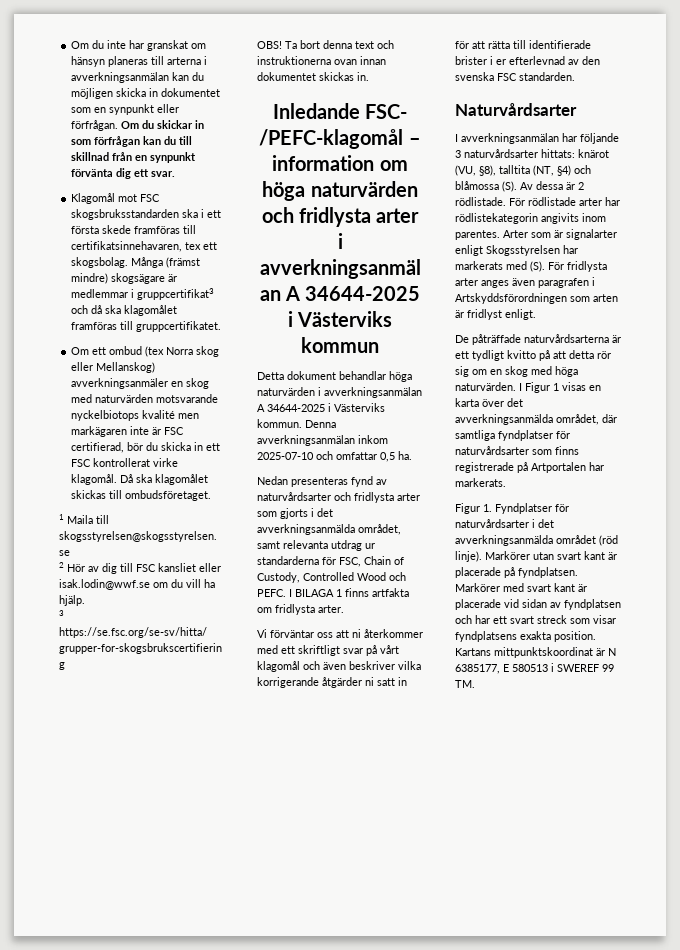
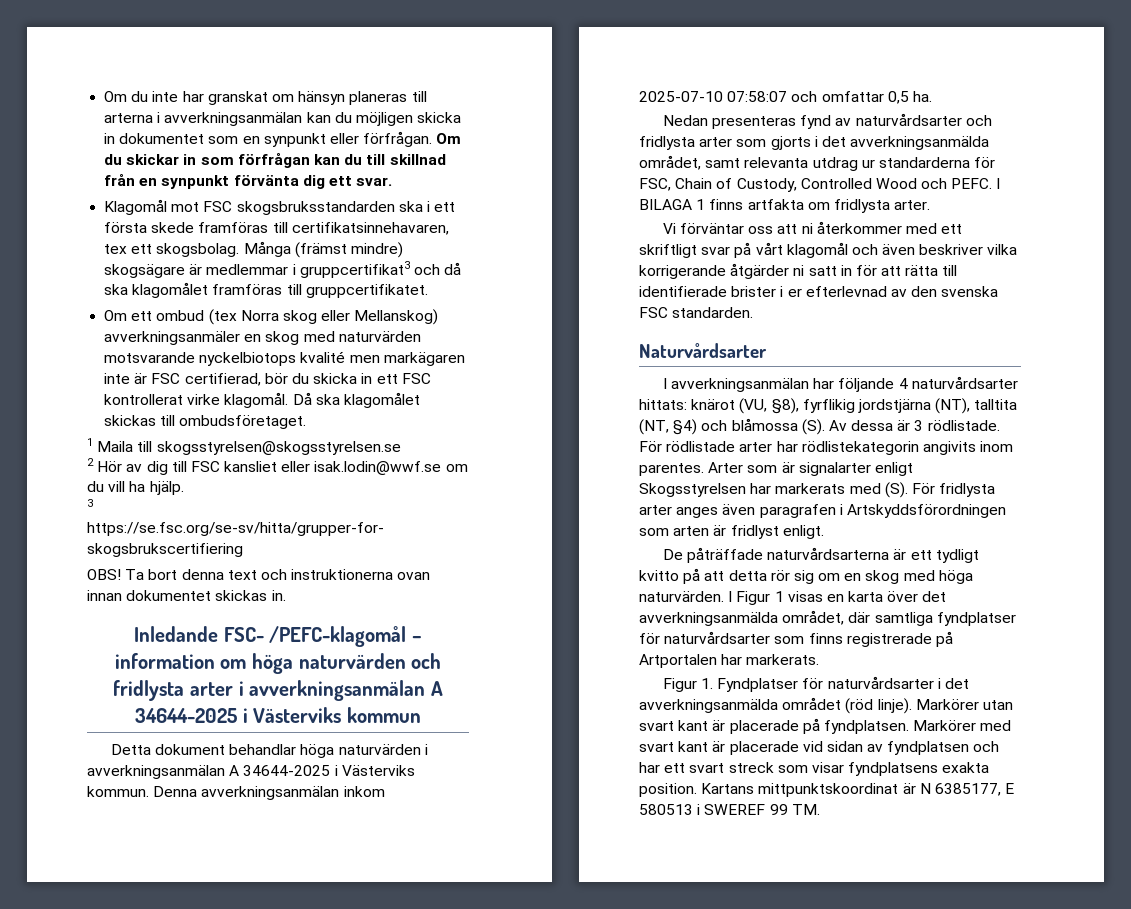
- Denna avverkningsanmälan inkom 2025-07-10 och omfattar 0,5 ha.
+ Denna avverkningsanmälan inkom 2025-07-10 07:58:07 och omfattar 0,5 ha.
- I avverkningsanmälan har följande 3 naturvårdsarter hittats: knärot (VU, §8), talltita (NT, §4) och blåmossa (S). Av dessa är 2 rödlistade.
+ I avverkningsanmälan har följande 4 naturvårdsarter hittats: knärot (VU, §8), fyrflikig jordstjärna (NT), talltita (NT, §4) och blåmossa (S). Av dessa är 3 rödlistade.

